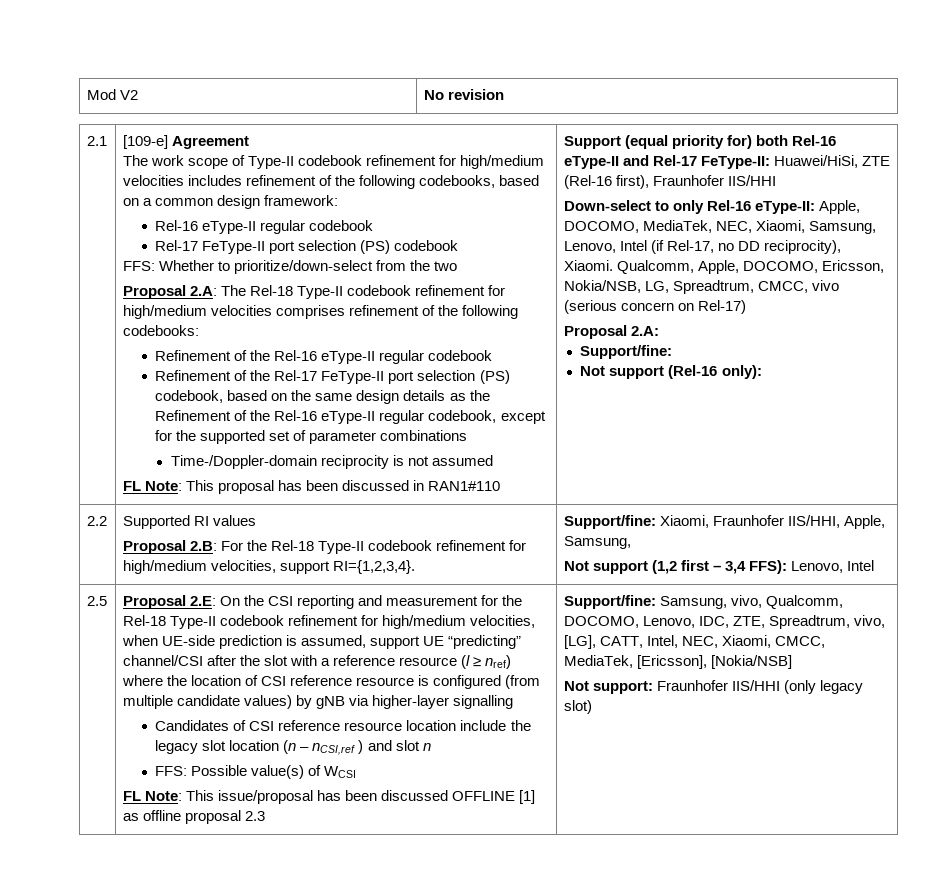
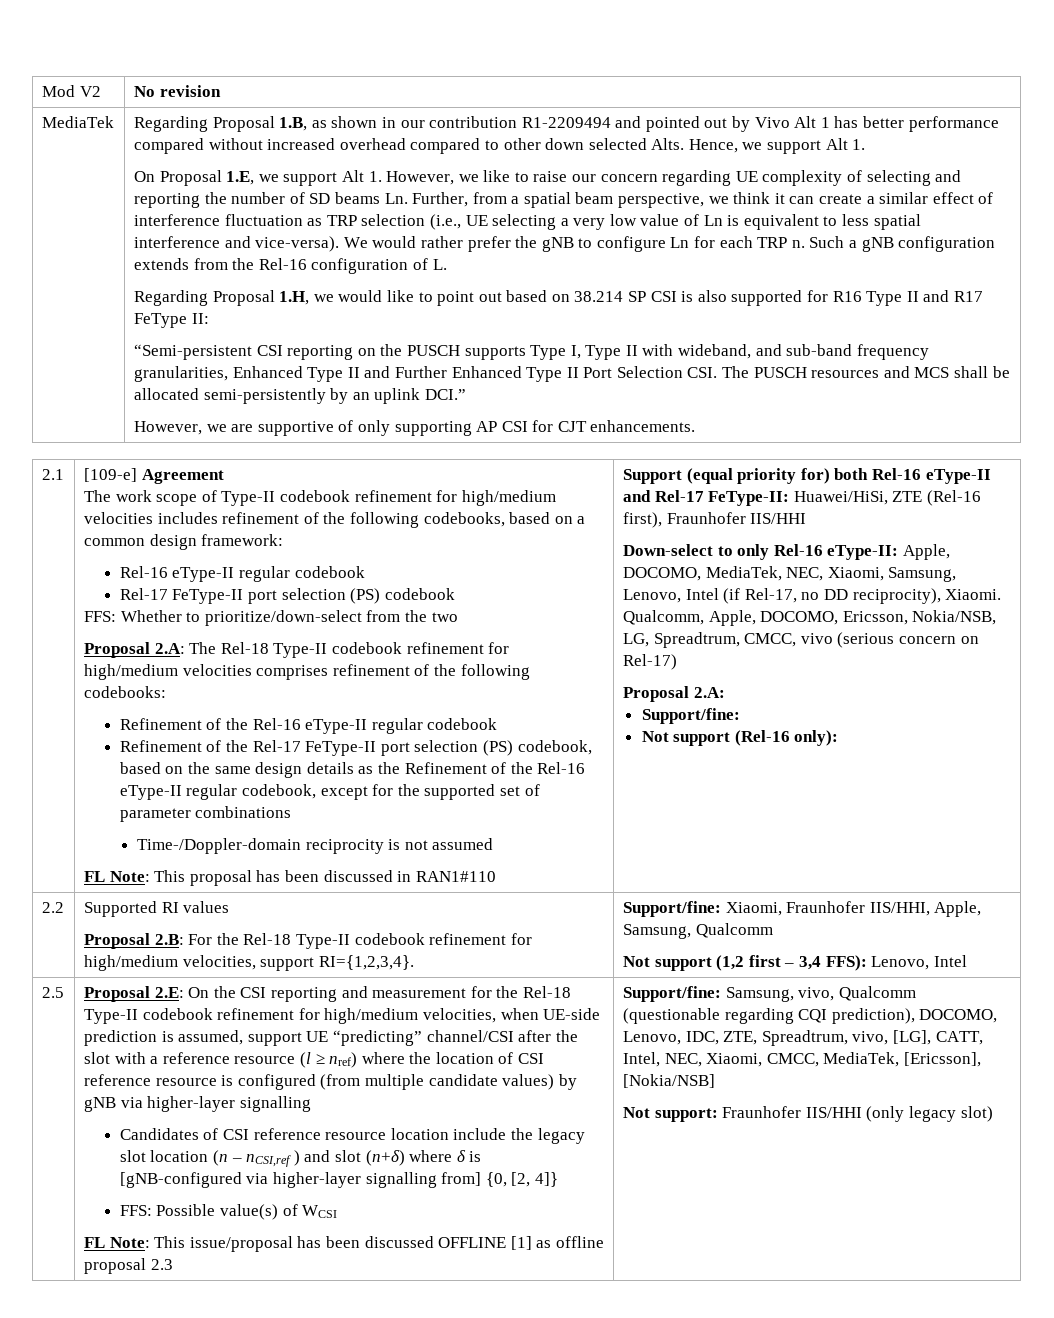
+ MediaTek | Regarding Proposal 1.B, as shown in our contribution R1-2209494 and pointed out by Vivo Alt 1 has better performance compared without increased overhead compared to other down selected Alts. Hence, we support Alt 1.
+ On Proposal 1.E, we support Alt 1. However, we like to raise our concern regarding UE complexity of selecting and reporting the number of SD beams Ln. Further, from a spatial beam perspective, we think it can create a similar effect of interference fluctuation as TRP selection (i.e., UE selecting a very low value of Ln is equivalent to less spatial interference and vice-versa). We would rather prefer the gNB to configure Ln for each TRP n. Such a gNB configuration extends from the Rel-16 configuration of L.
+ Regarding Proposal 1.H, we would like to point out based on 38.214 SP CSI is also supported for R16 Type II and R17 FeType II:
+ “Semi-persistent CSI reporting on the PUSCH supports Type I, Type II with wideband, and sub-band frequency granularities, Enhanced Type II and Further Enhanced Type II Port Selection CSI. The PUSCH resources and MCS shall be allocated semi-persistently by an uplink DCI.”
+ However, we are supportive of only supporting AP CSI for CJT enhancements.
  2.2 | Supported RI values
- Proposal 2.B: For the Rel-18 Type-II codebook refinement for high/medium velocities, support RI={1,2,3,4}. | Support/fine: Xiaomi, Fraunhofer IIS/HHI, Apple, Samsung,
+ Proposal 2.B: For the Rel-18 Type-II codebook refinement for high/medium velocities, support RI={1,2,3,4}. | Support/fine: Xiaomi, Fraunhofer IIS/HHI, Apple, Samsung, Qualcomm
- Candidates of CSI reference resource location include the legacy slot location (n – nCSI,ref ) and slot n
+ Candidates of CSI reference resource location include the legacy slot location (n – nCSI,ref ) and slot (n+δ) where δ is [gNB-configured via higher-layer signalling from] {0, [2, 4]}
- Support/fine: Samsung, vivo, Qualcomm, DOCOMO, Lenovo, IDC, ZTE, Spreadtrum, vivo, [LG], CATT, Intel, NEC, Xiaomi, CMCC, MediaTek, [Ericsson], [Nokia/NSB]
+ Support/fine: Samsung, vivo, Qualcomm (questionable regarding CQI prediction), DOCOMO, Lenovo, IDC, ZTE, Spreadtrum, vivo, [LG], CATT, Intel, NEC, Xiaomi, CMCC, MediaTek, [Ericsson], [Nokia/NSB]

